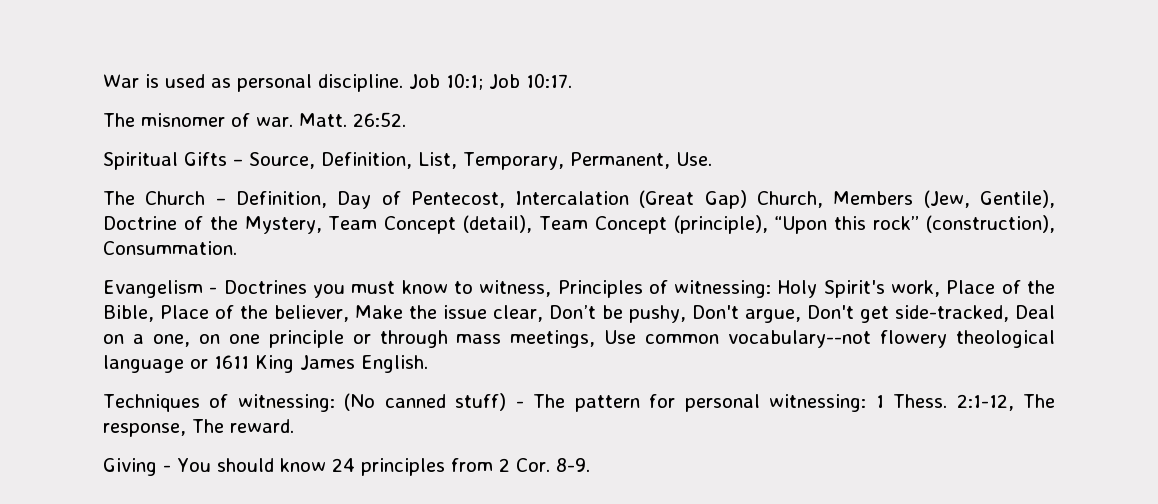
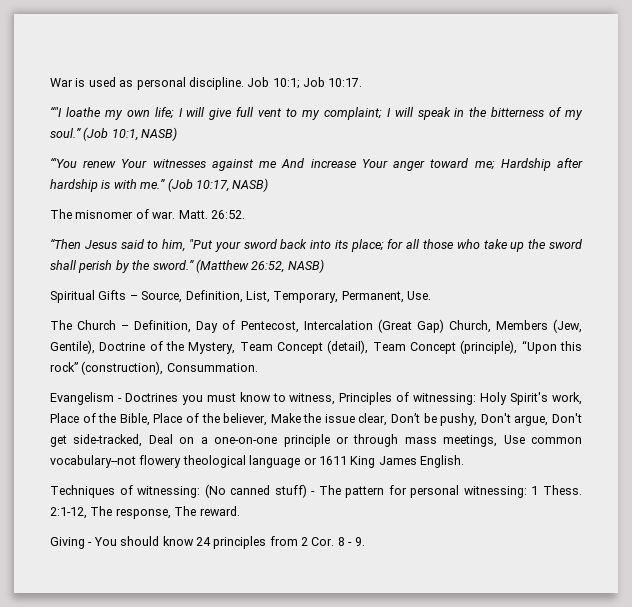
+ “"I loathe my own life; I will give full vent to my complaint; I will speak in the bitterness of my soul.” (Job 10:1, NASB)
+ “'You renew Your witnesses against me And increase Your anger toward me; Hardship after hardship is with me.” (Job 10:17, NASB)
+ “Then Jesus said to him, "Put your sword back into its place; for all those who take up the sword shall perish by the sword.” (Matthew 26:52, NASB)
- Evangelism - Doctrines you must know to witness, Principles of witnessing: Holy Spirit's work, Place of the Bible, Place of the believer, Make the issue clear, Don’t be pushy, Don't argue, Don't get side-tracked, Deal on a one, on one principle or through mass meetings, Use common vocabulary--not flowery theological language or 1611 King James English.
+ Evangelism - Doctrines you must know to witness, Principles of witnessing: Holy Spirit's work, Place of the Bible, Place of the believer, Make the issue clear, Don’t be pushy, Don't argue, Don't get side-tracked, Deal on a one-on-one principle or through mass meetings, Use common vocabulary--not flowery theological language or 1611 King James English.
- Giving - You should know 24 principles from 2 Cor. 8-9.
+ Giving - You should know 24 principles from 2 Cor. 8 - 9.

